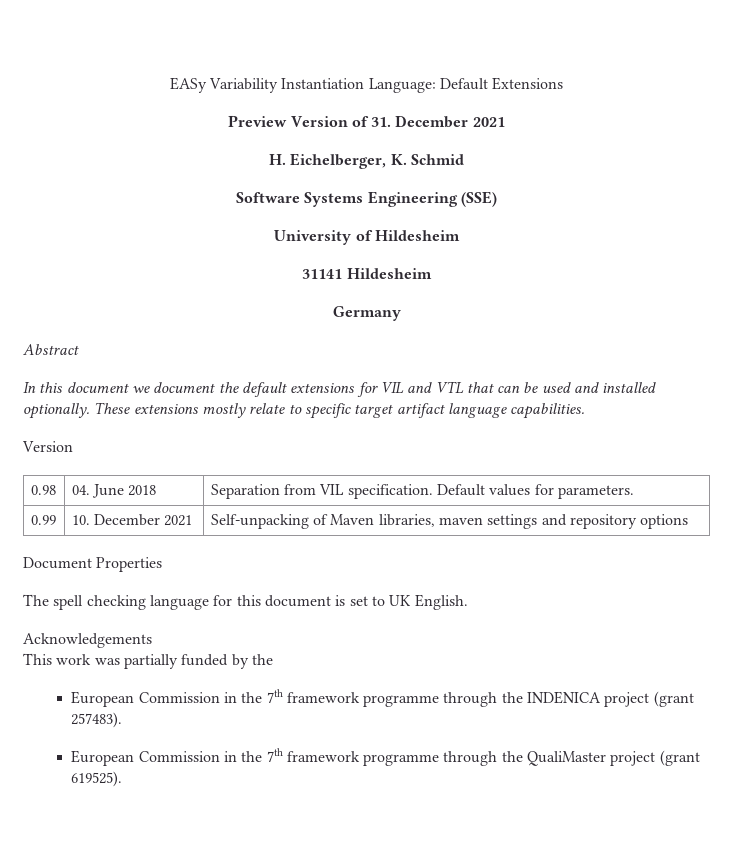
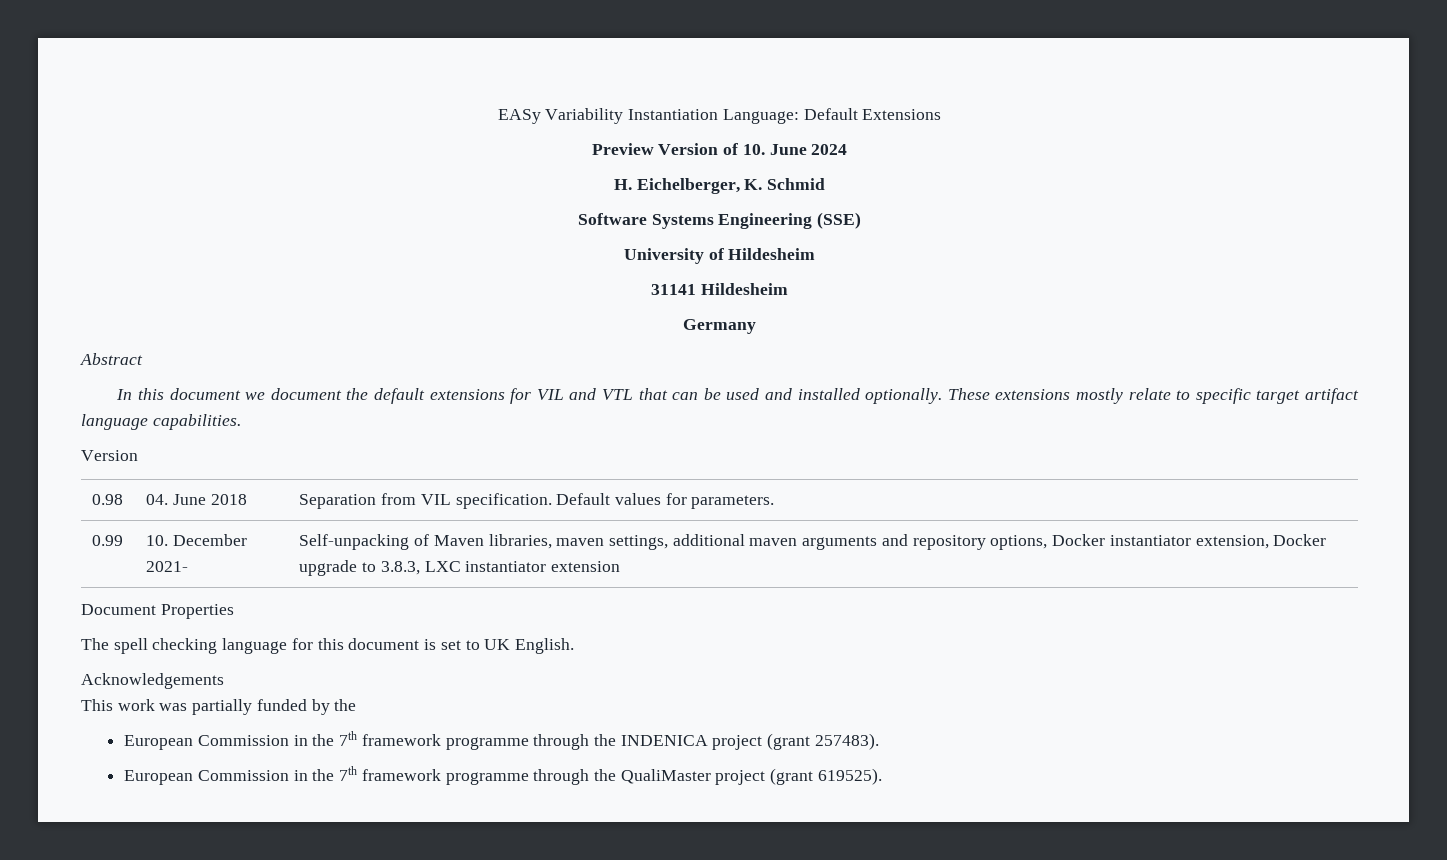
- Preview Version of 31. December 2021
+ Preview Version of 10. June 2024
- 0.99 | 10. December 2021 | Self-unpacking of Maven libraries, maven settings and repository options
+ 0.99 | 10. December 2021- | Self-unpacking of Maven libraries, maven settings, additional maven arguments and repository options, Docker instantiator extension, Docker upgrade to 3.8.3, LXC instantiator extension

